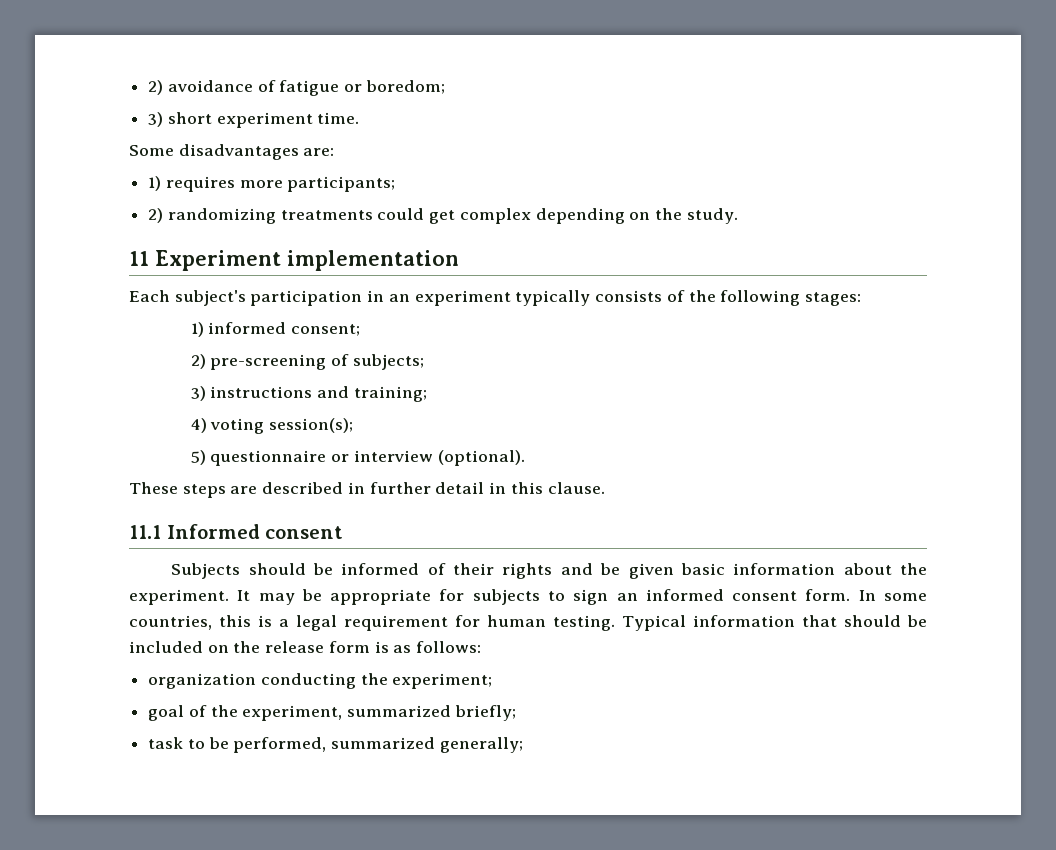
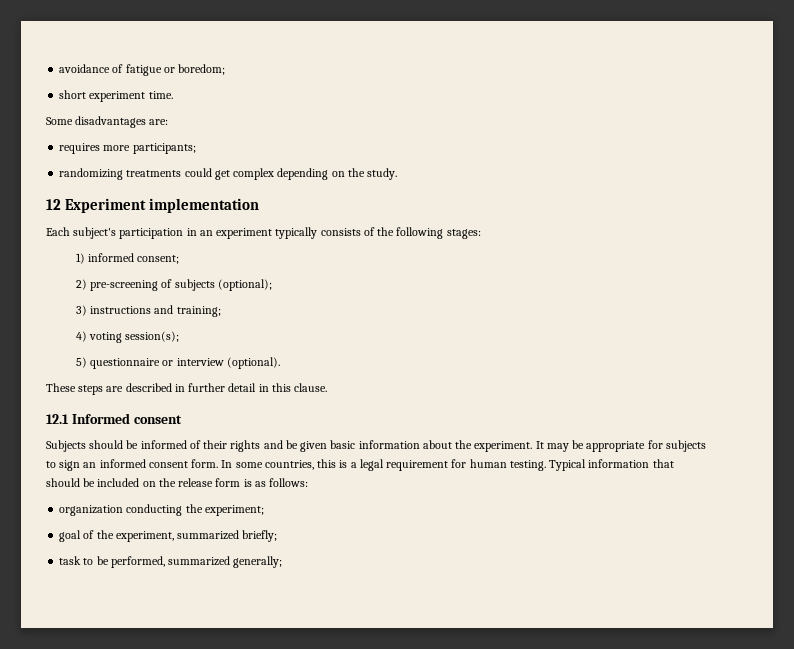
- 2) avoidance of fatigue or boredom;
+ avoidance of fatigue or boredom;
- 3) short experiment time.
+ short experiment time.
- 1) requires more participants;
+ requires more participants;
- 2) randomizing treatments could get complex depending on the study.
+ randomizing treatments could get complex depending on the study.
- 11 Experiment implementation
+ 12 Experiment implementation
- 2) pre-screening of subjects;
+ 2) pre-screening of subjects (optional);
- 11.1 Informed consent
+ 12.1 Informed consent

